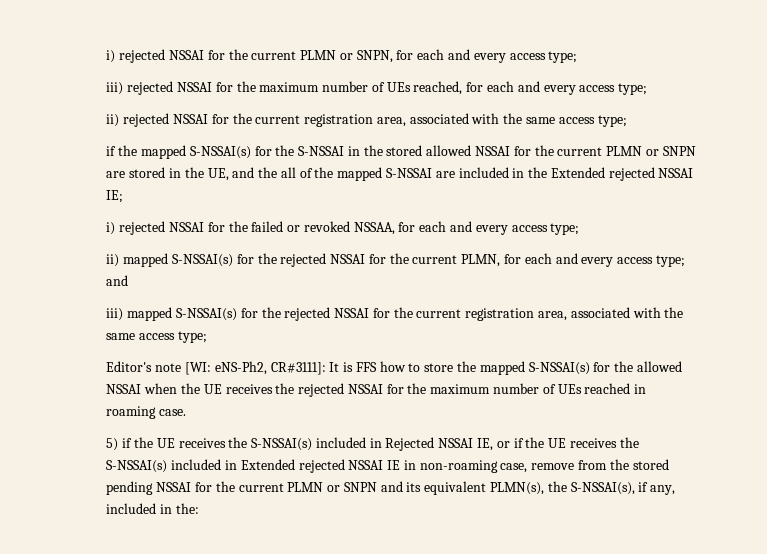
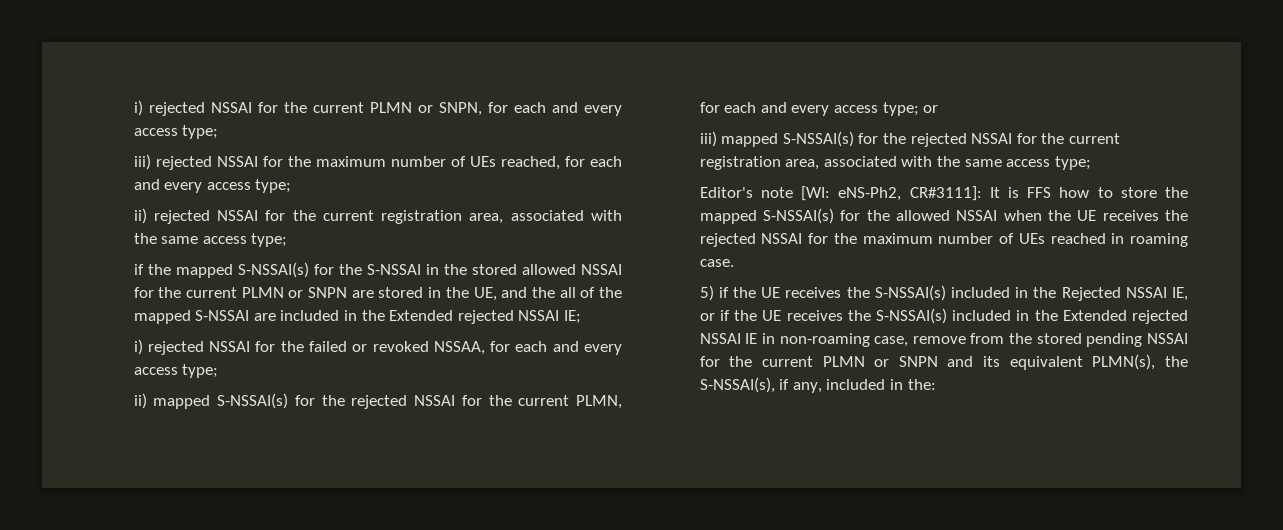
- ii) mapped S-NSSAI(s) for the rejected NSSAI for the current PLMN, for each and every access type; and
+ ii) mapped S-NSSAI(s) for the rejected NSSAI for the current PLMN, for each and every access type; or
- 5) if the UE receives the S-NSSAI(s) included in Rejected NSSAI IE, or if the UE receives the S-NSSAI(s) included in Extended rejected NSSAI IE in non-roaming case, remove from the stored pending NSSAI for the current PLMN or SNPN and its equivalent PLMN(s), the S-NSSAI(s), if any, included in the:
+ 5) if the UE receives the S-NSSAI(s) included in the Rejected NSSAI IE, or if the UE receives the S-NSSAI(s) included in the Extended rejected NSSAI IE in non-roaming case, remove from the stored pending NSSAI for the current PLMN or SNPN and its equivalent PLMN(s), the S-NSSAI(s), if any, included in the:

